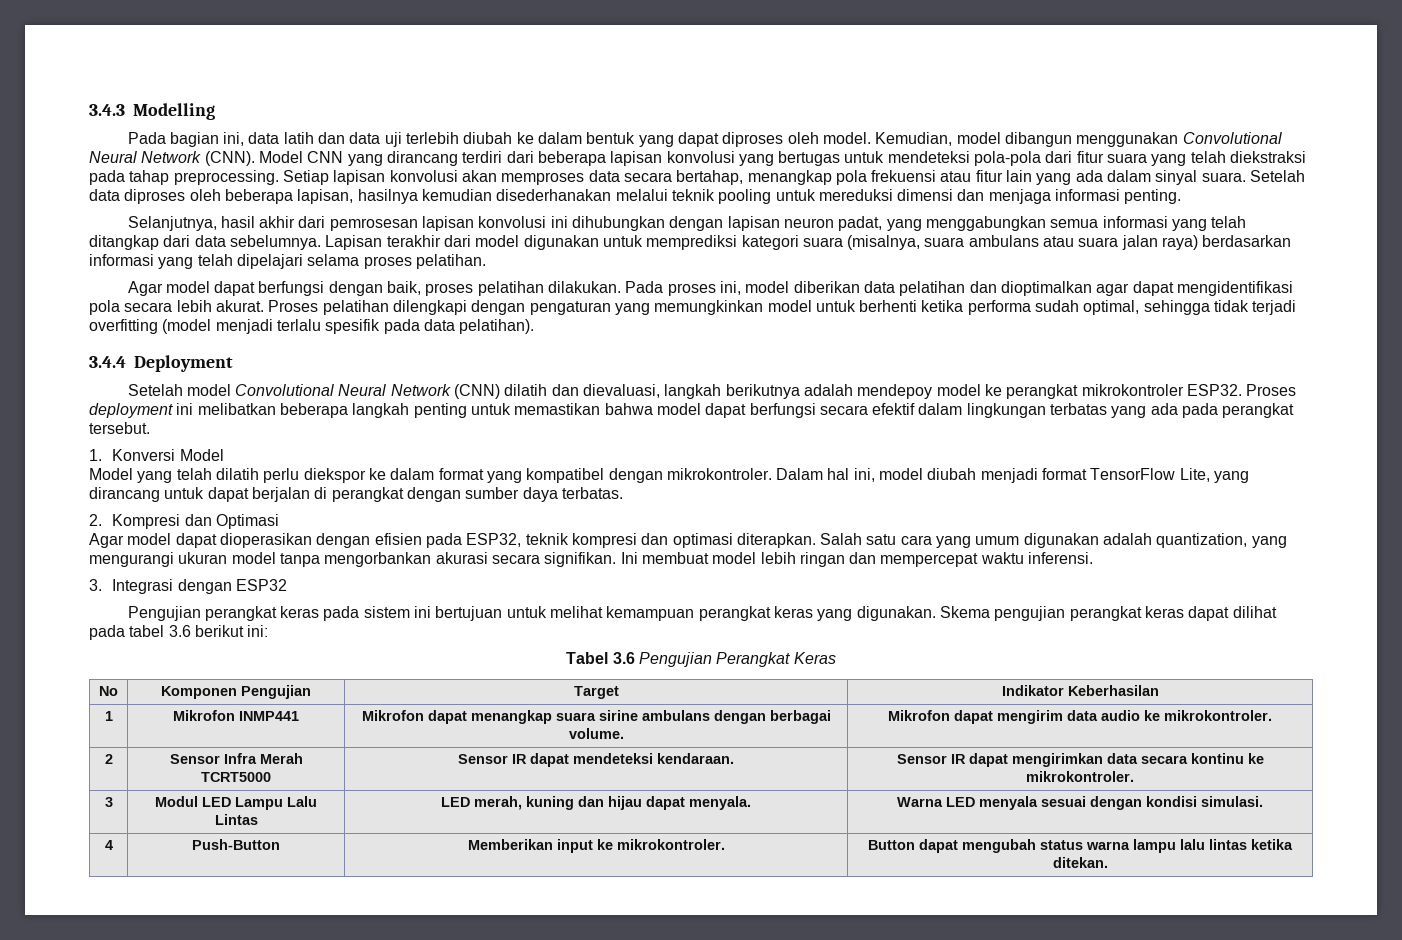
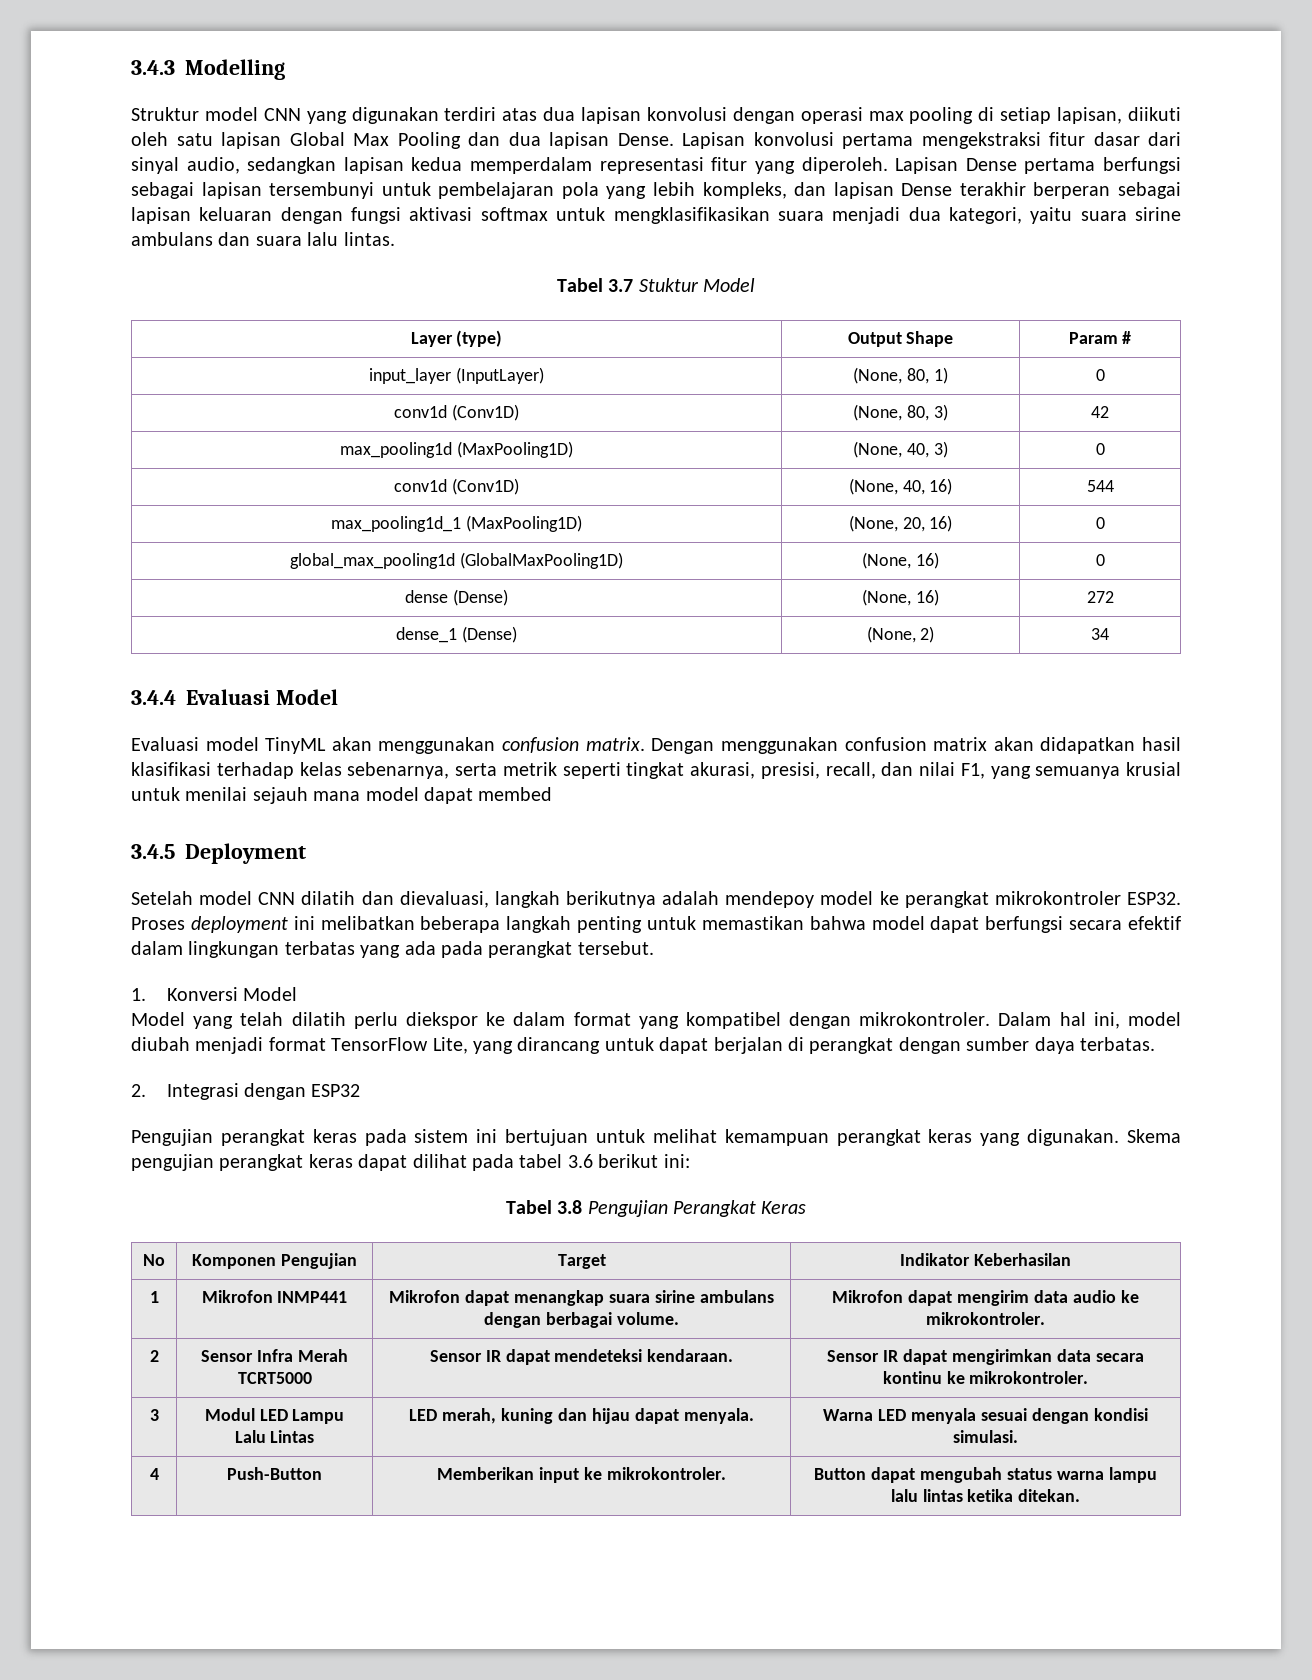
- Pada bagian ini, data latih dan data uji terlebih diubah ke dalam bentuk yang dapat diproses oleh model. Kemudian, model dibangun menggunakan Convolutional Neural Network (CNN). Model CNN yang dirancang terdiri dari beberapa lapisan konvolusi yang bertugas untuk mendeteksi pola-pola dari fitur suara yang telah diekstraksi pada tahap preprocessing. Setiap lapisan konvolusi akan memproses data secara bertahap, menangkap pola frekuensi atau fitur lain yang ada dalam sinyal suara. Setelah data diproses oleh beberapa lapisan, hasilnya kemudian disederhanakan melalui teknik pooling untuk mereduksi dimensi dan menjaga informasi penting.
- Selanjutnya, hasil akhir dari pemrosesan lapisan konvolusi ini dihubungkan dengan lapisan neuron padat, yang menggabungkan semua informasi yang telah ditangkap dari data sebelumnya. Lapisan terakhir dari model digunakan untuk memprediksi kategori suara (misalnya, suara ambulans atau suara jalan raya) berdasarkan informasi yang telah dipelajari selama proses pelatihan.
- Agar model dapat berfungsi dengan baik, proses pelatihan dilakukan. Pada proses ini, model diberikan data pelatihan dan dioptimalkan agar dapat mengidentifikasi pola secara lebih akurat. Proses pelatihan dilengkapi dengan pengaturan yang memungkinkan model untuk berhenti ketika performa sudah optimal, sehingga tidak terjadi overfitting (model menjadi terlalu spesifik pada data pelatihan).
- 3.4.4 Deployment
+ Struktur model CNN yang digunakan terdiri atas dua lapisan konvolusi dengan operasi max pooling di setiap lapisan, diikuti oleh satu lapisan Global Max Pooling dan dua lapisan Dense. Lapisan konvolusi pertama mengekstraksi fitur dasar dari sinyal audio, sedangkan lapisan kedua memperdalam representasi fitur yang diperoleh. Lapisan Dense pertama berfungsi sebagai lapisan tersembunyi untuk pembelajaran pola yang lebih kompleks, dan lapisan Dense terakhir berperan sebagai lapisan keluaran dengan fungsi aktivasi softmax untuk mengklasifikasikan suara menjadi dua kategori, yaitu suara sirine ambulans dan suara lalu lintas.
+ Tabel 3.7 Stuktur Model
+ Layer (type) | Output Shape | Param #
+ input_layer (InputLayer) | (None, 80, 1) | 0
+ conv1d (Conv1D) | (None, 80, 3) | 42
+ max_pooling1d (MaxPooling1D) | (None, 40, 3) | 0
+ conv1d (Conv1D) | (None, 40, 16) | 544
+ max_pooling1d_1 (MaxPooling1D) | (None, 20, 16) | 0
+ global_max_pooling1d (GlobalMaxPooling1D) | (None, 16) | 0
+ dense (Dense) | (None, 16) | 272
+ dense_1 (Dense) | (None, 2) | 34
+ 3.4.4 Evaluasi Model
+ Evaluasi model TinyML akan menggunakan confusion matrix. Dengan menggunakan confusion matrix akan didapatkan hasil klasifikasi terhadap kelas sebenarnya, serta metrik seperti tingkat akurasi, presisi, recall, dan nilai F1, yang semuanya krusial untuk menilai sejauh mana model dapat membed
+ 3.4.5 Deployment
- Setelah model Convolutional Neural Network (CNN) dilatih dan dievaluasi, langkah berikutnya adalah mendepoy model ke perangkat mikrokontroler ESP32.
+ Setelah model CNN dilatih dan dievaluasi, langkah berikutnya adalah mendepoy model ke perangkat mikrokontroler ESP32.
- 2. Kompresi dan Optimasi
- Agar model dapat dioperasikan dengan efisien pada ESP32, teknik kompresi dan optimasi diterapkan. Salah satu cara yang umum digunakan adalah quantization, yang mengurangi ukuran model tanpa mengorbankan akurasi secara signifikan. Ini membuat model lebih ringan dan mempercepat waktu inferensi.
- 3. Integrasi dengan ESP32
+ 2. Integrasi dengan ESP32
- Tabel 3.6 Pengujian Perangkat Keras
+ Tabel 3.8 Pengujian Perangkat Keras

